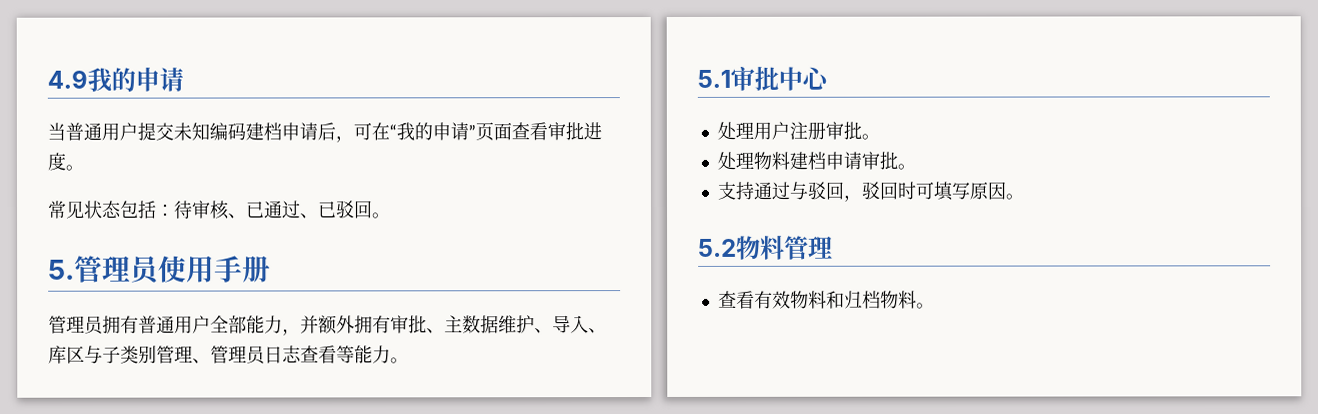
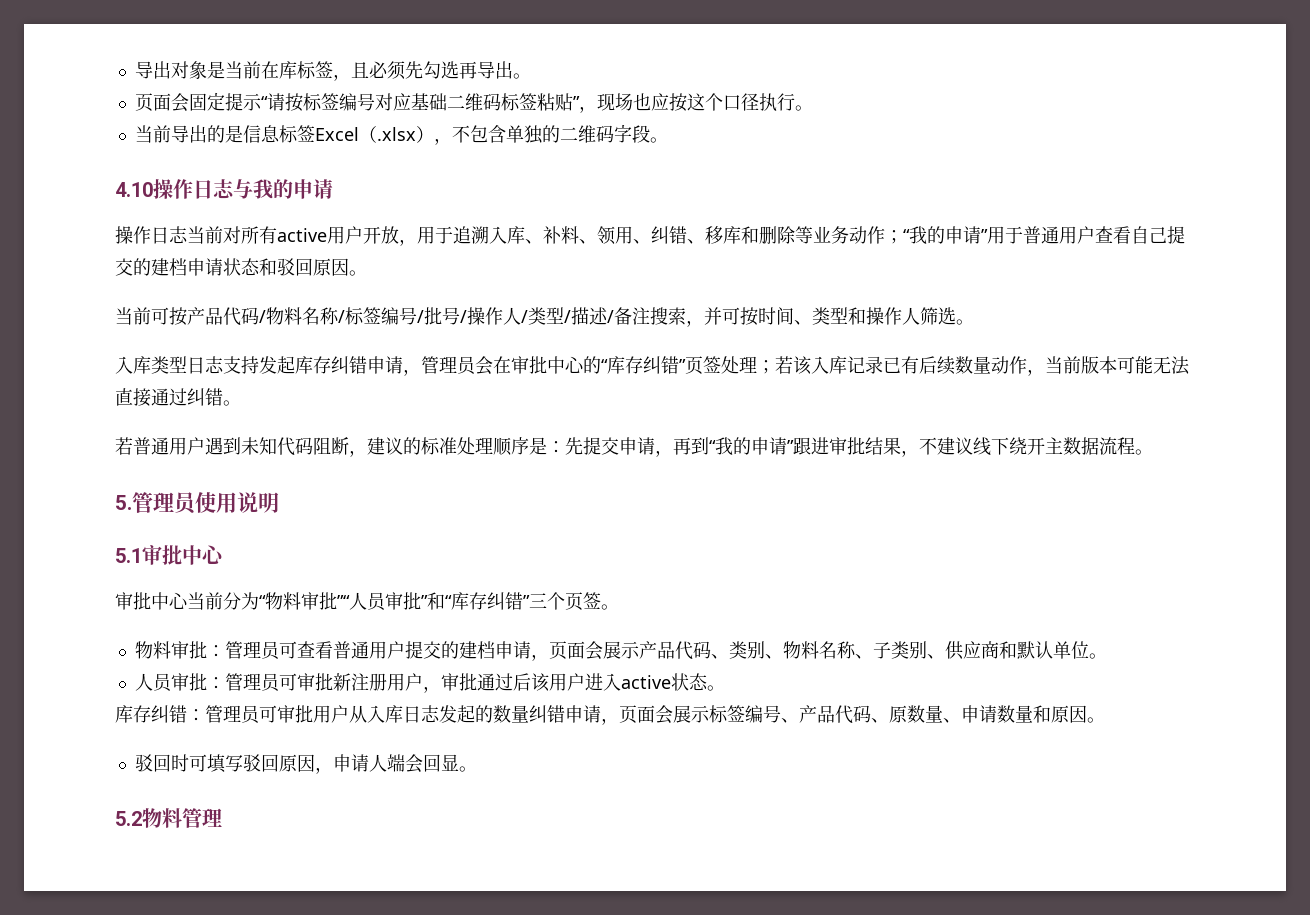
- 4.9我的申请
- 当普通用户提交未知编码建档申请后，可在“我的申请”页面查看审批进度。
- 常见状态包括：待审核、已通过、已驳回。
- 5.管理员使用手册
- 管理员拥有普通用户全部能力，并额外拥有审批、主数据维护、导入、库区与子类别管理、管理员日志查看等能力。
+ 导出对象是当前在库标签，且必须先勾选再导出。
+ 页面会固定提示“请按标签编号对应基础二维码标签粘贴”，现场也应按这个口径执行。
+ 当前导出的是信息标签Excel（.xlsx），不包含单独的二维码字段。
+ 4.10操作日志与我的申请
+ 操作日志当前对所有active用户开放，用于追溯入库、补料、领用、纠错、移库和删除等业务动作；“我的申请”用于普通用户查看自己提交的建档申请状态和驳回原因。
+ 当前可按产品代码/物料名称/标签编号/批号/操作人/类型/描述/备注搜索，并可按时间、类型和操作人筛选。
+ 入库类型日志支持发起库存纠错申请，管理员会在审批中心的“库存纠错”页签处理；若该入库记录已有后续数量动作，当前版本可能无法直接通过纠错。
+ 若普通用户遇到未知代码阻断，建议的标准处理顺序是：先提交申请，再到“我的申请”跟进审批结果，不建议线下绕开主数据流程。
+ 5.管理员使用说明
  5.1审批中心
- 处理用户注册审批。
- 处理物料建档申请审批。
- 支持通过与驳回，驳回时可填写原因。
+ 审批中心当前分为“物料审批”“人员审批”和“库存纠错”三个页签。
+ 物料审批：管理员可查看普通用户提交的建档申请，页面会展示产品代码、类别、物料名称、子类别、供应商和默认单位。
+ 人员审批：管理员可审批新注册用户，审批通过后该用户进入active状态。
+ 库存纠错：管理员可审批用户从入库日志发起的数量纠错申请，页面会展示标签编号、产品代码、原数量、申请数量和原因。
+ 驳回时可填写驳回原因，申请人端会回显。
  5.2物料管理
- 查看有效物料和归档物料。

